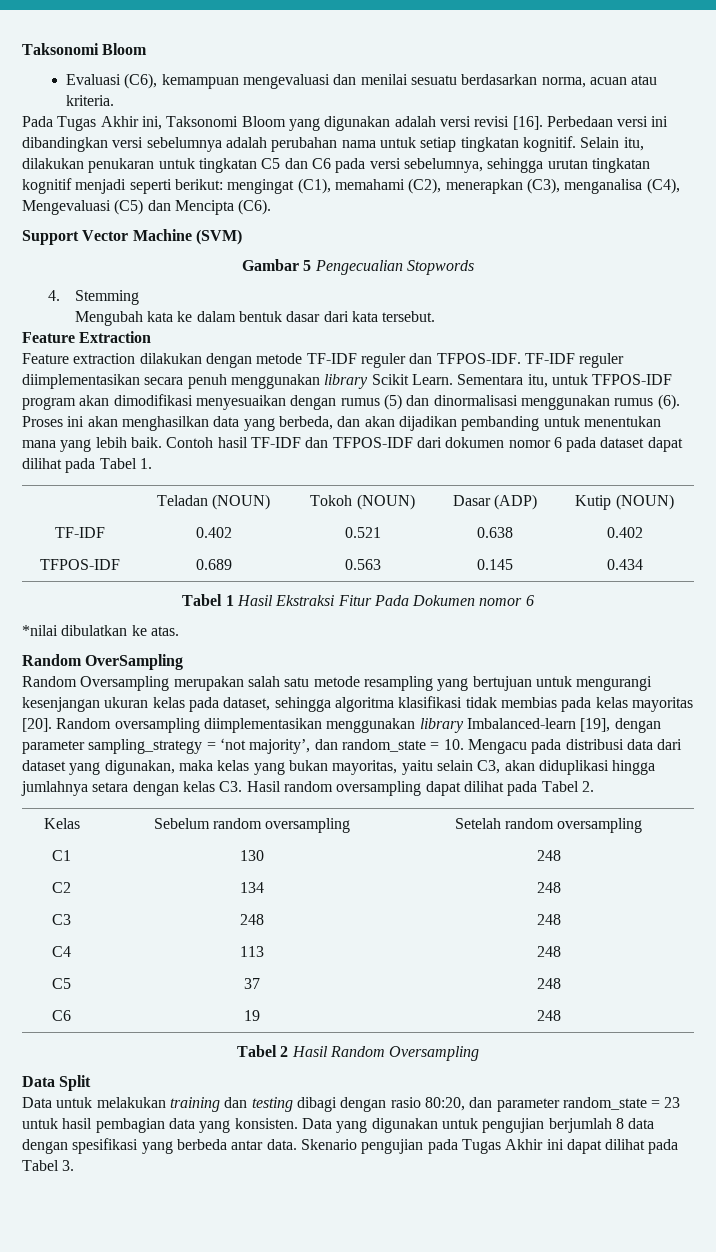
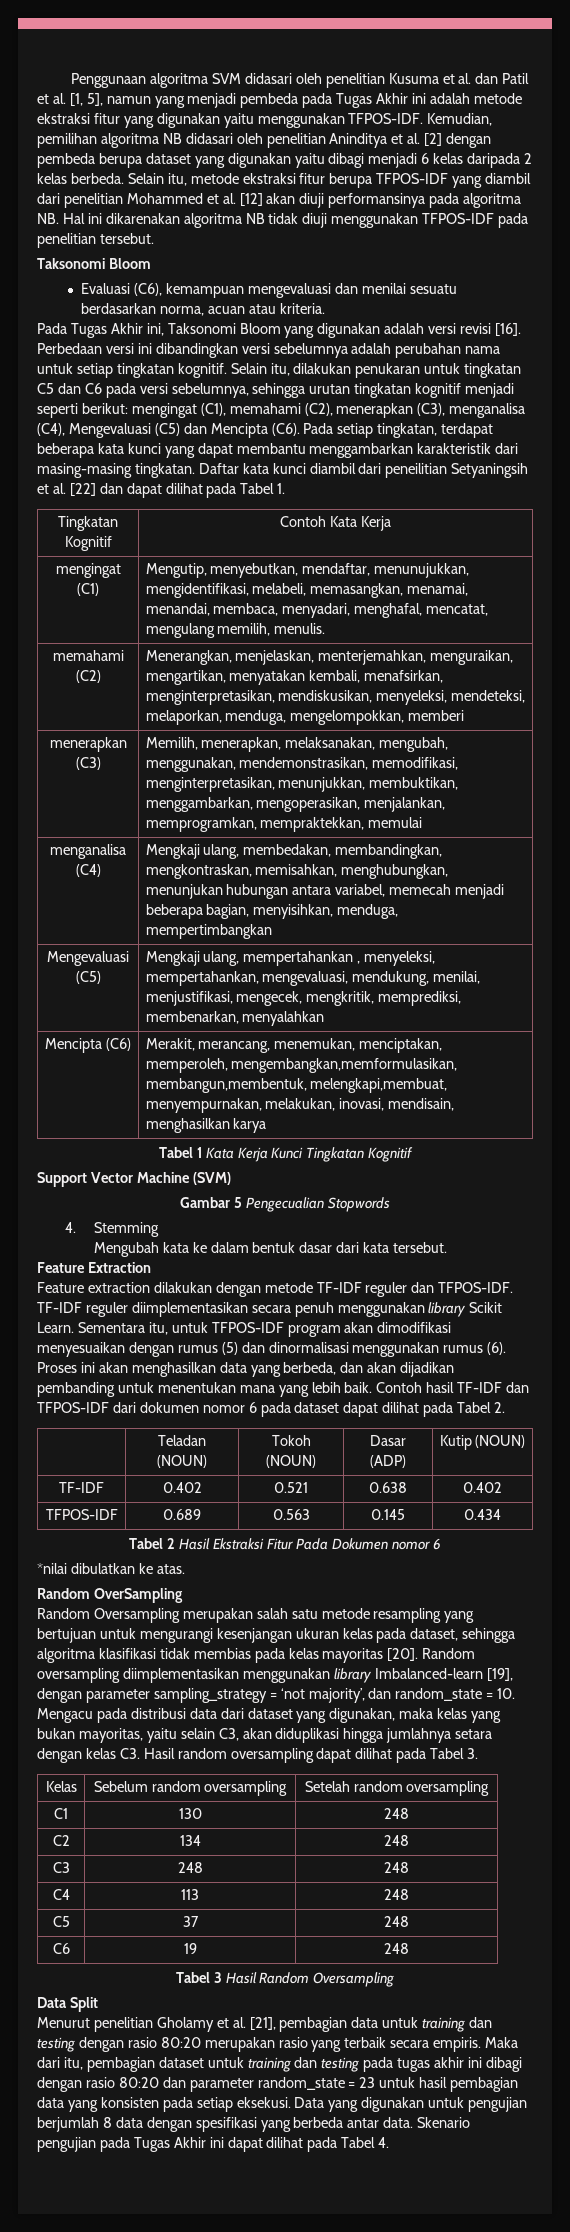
+ Penggunaan algoritma SVM didasari oleh penelitian Kusuma et al. dan Patil et al. [1, 5], namun yang menjadi pembeda pada Tugas Akhir ini adalah metode ekstraksi fitur yang digunakan yaitu menggunakan TFPOS-IDF. Kemudian, pemilihan algoritma NB didasari oleh penelitian Aninditya et al. [2] dengan pembeda berupa dataset yang digunakan yaitu dibagi menjadi 6 kelas daripada 2 kelas berbeda. Selain itu, metode ekstraksi fitur berupa TFPOS-IDF yang diambil dari penelitian Mohammed et al. [12] akan diuji performansinya pada algoritma NB. Hal ini dikarenakan algoritma NB tidak diuji menggunakan TFPOS-IDF pada penelitian tersebut.
- Selain itu, dilakukan penukaran untuk tingkatan C5 dan C6 pada versi sebelumnya, sehingga urutan tingkatan kognitif menjadi seperti berikut: mengingat (C1), memahami (C2), menerapkan (C3), menganalisa (C4), Mengevaluasi (C5) dan Mencipta (C6).
+ Selain itu, dilakukan penukaran untuk tingkatan C5 dan C6 pada versi sebelumnya, sehingga urutan tingkatan kognitif menjadi seperti berikut: mengingat (C1), memahami (C2), menerapkan (C3), menganalisa (C4), Mengevaluasi (C5) dan Mencipta (C6). Pada setiap tingkatan, terdapat beberapa kata kunci yang dapat membantu menggambarkan karakteristik dari masing-masing tingkatan. Daftar kata kunci diambil dari peneilitian Setyaningsih et al. [22] dan dapat dilihat pada Tabel 1.
+ Tingkatan Kognitif | Contoh Kata Kerja
+ mengingat (C1) | Mengutip, menyebutkan, mendaftar, menunujukkan, mengidentifikasi, melabeli, memasangkan, menamai, menandai, membaca, menyadari, menghafal, mencatat, mengulang memilih, menulis.
+ memahami (C2) | Menerangkan, menjelaskan, menterjemahkan, menguraikan, mengartikan, menyatakan kembali, menafsirkan, menginterpretasikan, mendiskusikan, menyeleksi, mendeteksi, melaporkan, menduga, mengelompokkan, memberi
+ menerapkan (C3) | Memilih, menerapkan, melaksanakan, mengubah, menggunakan, mendemonstrasikan, memodifikasi, menginterpretasikan, menunjukkan, membuktikan, menggambarkan, mengoperasikan, menjalankan, memprogramkan, mempraktekkan, memulai
+ menganalisa (C4) | Mengkaji ulang, membedakan, membandingkan, mengkontraskan, memisahkan, menghubungkan, menunjukan hubungan antara variabel, memecah menjadi beberapa bagian, menyisihkan, menduga, mempertimbangkan
+ Mengevaluasi (C5) | Mengkaji ulang, mempertahankan , menyeleksi, mempertahankan, mengevaluasi, mendukung, menilai, menjustifikasi, mengecek, mengkritik, memprediksi, membenarkan, menyalahkan
+ Mencipta (C6) | Merakit, merancang, menemukan, menciptakan, memperoleh, mengembangkan,memformulasikan, membangun,membentuk, melengkapi,membuat, menyempurnakan, melakukan, inovasi, mendisain, menghasilkan karya
+ Tabel 1 Kata Kerja Kunci Tingkatan Kognitif
- Contoh hasil TF-IDF dan TFPOS-IDF dari dokumen nomor 6 pada dataset dapat dilihat pada Tabel 1.
+ Contoh hasil TF-IDF dan TFPOS-IDF dari dokumen nomor 6 pada dataset dapat dilihat pada Tabel 2.
- Tabel 1 Hasil Ekstraksi Fitur Pada Dokumen nomor 6
+ Tabel 2 Hasil Ekstraksi Fitur Pada Dokumen nomor 6
- Random oversampling diimplementasikan menggunakan library Imbalanced-learn [19], dengan parameter sampling_strategy = ‘not majority’, dan random_state = 10. Mengacu pada distribusi data dari dataset yang digunakan, maka kelas yang bukan mayoritas, yaitu selain C3, akan diduplikasi hingga jumlahnya setara dengan kelas C3. Hasil random oversampling dapat dilihat pada Tabel 2.
+ Random oversampling diimplementasikan menggunakan library Imbalanced-learn [19], dengan parameter sampling_strategy = ‘not majority’, dan random_state = 10. Mengacu pada distribusi data dari dataset yang digunakan, maka kelas yang bukan mayoritas, yaitu selain C3, akan diduplikasi hingga jumlahnya setara dengan kelas C3. Hasil random oversampling dapat dilihat pada Tabel 3.
- Tabel 2 Hasil Random Oversampling
+ Tabel 3 Hasil Random Oversampling
- Data untuk melakukan training dan testing dibagi dengan rasio 80:20, dan parameter random_state = 23 untuk hasil pembagian data yang konsisten.
+ Menurut penelitian Gholamy et al. [21], pembagian data untuk training dan testing dengan rasio 80:20 merupakan rasio yang terbaik secara empiris. Maka dari itu, pembagian dataset untuk training dan testing pada tugas akhir ini dibagi dengan rasio 80:20 dan parameter random_state = 23 untuk hasil pembagian data yang konsisten pada setiap eksekusi.
- Skenario pengujian pada Tugas Akhir ini dapat dilihat pada Tabel 3.
+ Skenario pengujian pada Tugas Akhir ini dapat dilihat pada Tabel 4.

